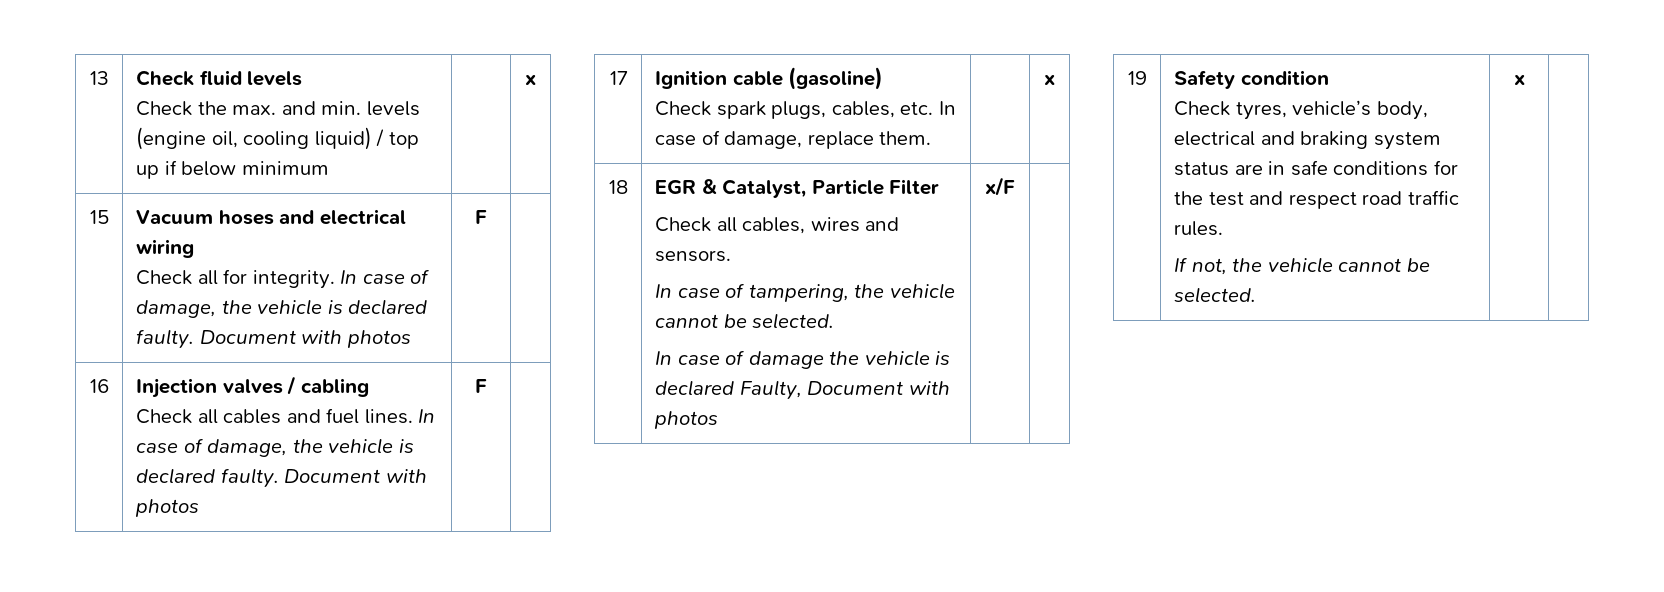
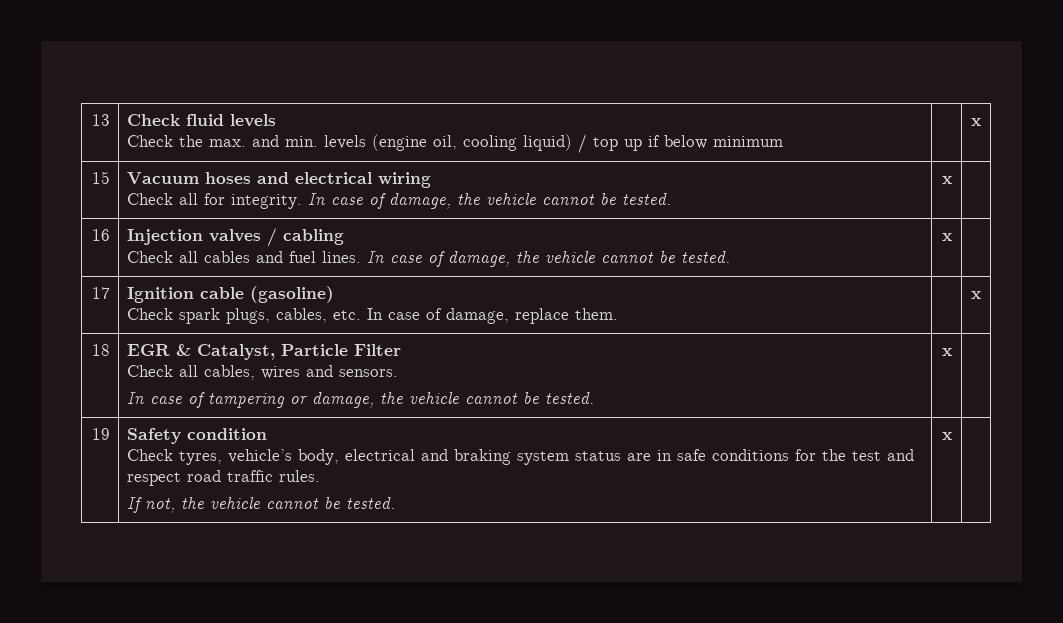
  15 | Vacuum hoses and electrical wiring
- Check all for integrity. In case of damage, the vehicle is declared faulty. Document with photos | F |
+ Check all for integrity. In case of damage, the vehicle cannot be tested. | x |
  16 | Injection valves / cabling
- Check all cables and fuel lines. In case of damage, the vehicle is declared faulty. Document with photos | F |
+ Check all cables and fuel lines. In case of damage, the vehicle cannot be tested. | x |
  18 | EGR & Catalyst, Particle Filter
  Check all cables, wires and sensors.
- In case of tampering, the vehicle cannot be selected.
- In case of damage the vehicle is declared Faulty, Document with photos | x/F |
+ In case of tampering or damage, the vehicle cannot be tested. | x |
  19 | Safety condition
  Check tyres, vehicle’s body, electrical and braking system status are in safe conditions for the test and respect road traffic rules.
- If not, the vehicle cannot be selected. | x |
+ If not, the vehicle cannot be tested. | x |

